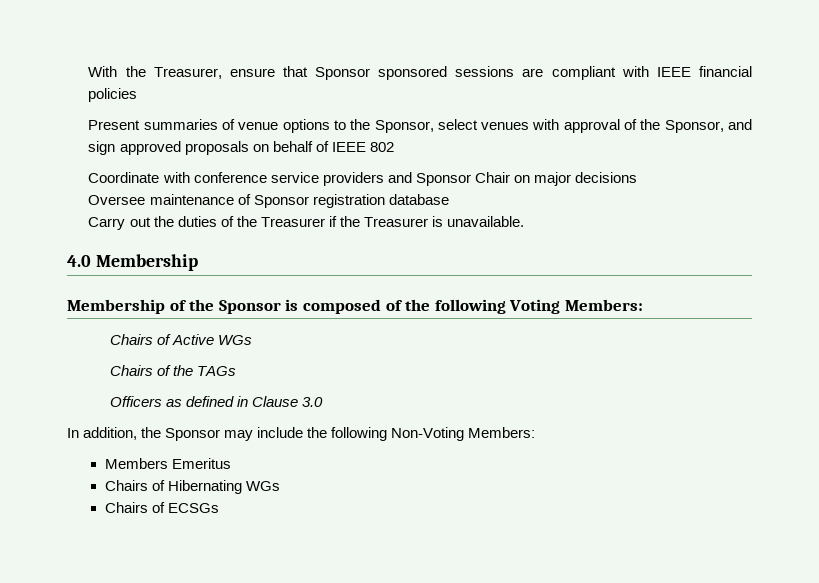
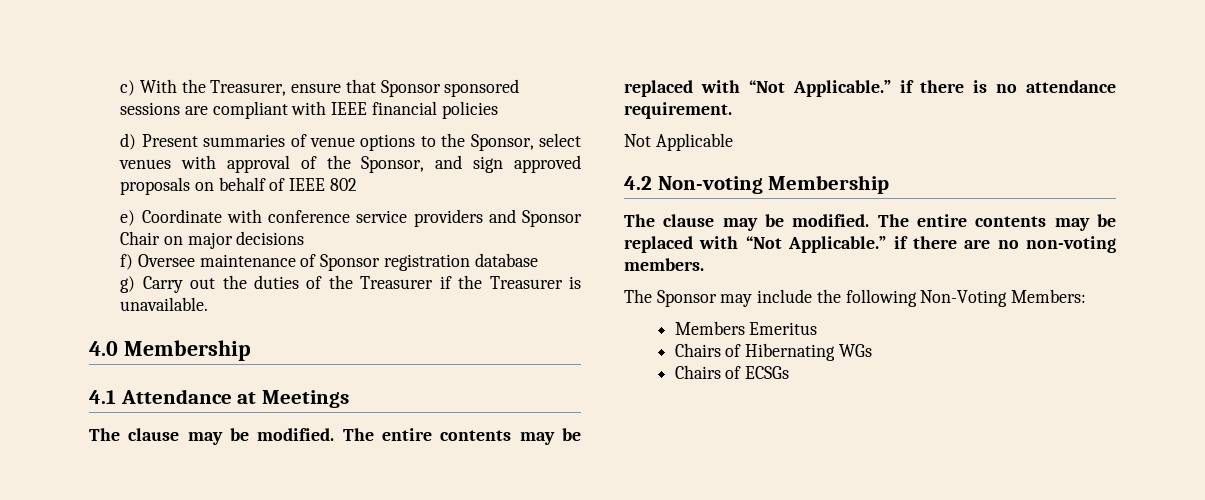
- With the Treasurer, ensure that Sponsor sponsored sessions are compliant with IEEE financial policies
+ c) With the Treasurer, ensure that Sponsor sponsored sessions are compliant with IEEE financial policies
- Present summaries of venue options to the Sponsor, select venues with approval of the Sponsor, and sign approved proposals on behalf of IEEE 802
+ d) Present summaries of venue options to the Sponsor, select venues with approval of the Sponsor, and sign approved proposals on behalf of IEEE 802
- Coordinate with conference service providers and Sponsor Chair on major decisions
+ e) Coordinate with conference service providers and Sponsor Chair on major decisions
- Oversee maintenance of Sponsor registration database
+ f) Oversee maintenance of Sponsor registration database
- Carry out the duties of the Treasurer if the Treasurer is unavailable.
+ g) Carry out the duties of the Treasurer if the Treasurer is unavailable.
- Membership of the Sponsor is composed of the following Voting Members:
- Chairs of Active WGs
- Chairs of the TAGs
- Officers as defined in Clause 3.0
- In addition, the Sponsor may include the following Non-Voting Members:
+ 4.1 Attendance at Meetings
+ The clause may be modified. The entire contents may be replaced with “Not Applicable.” if there is no attendance requirement.
+ Not Applicable
+ 4.2 Non-voting Membership
+ The clause may be modified. The entire contents may be replaced with “Not Applicable.” if there are no non-voting members.
+ The Sponsor may include the following Non-Voting Members:

